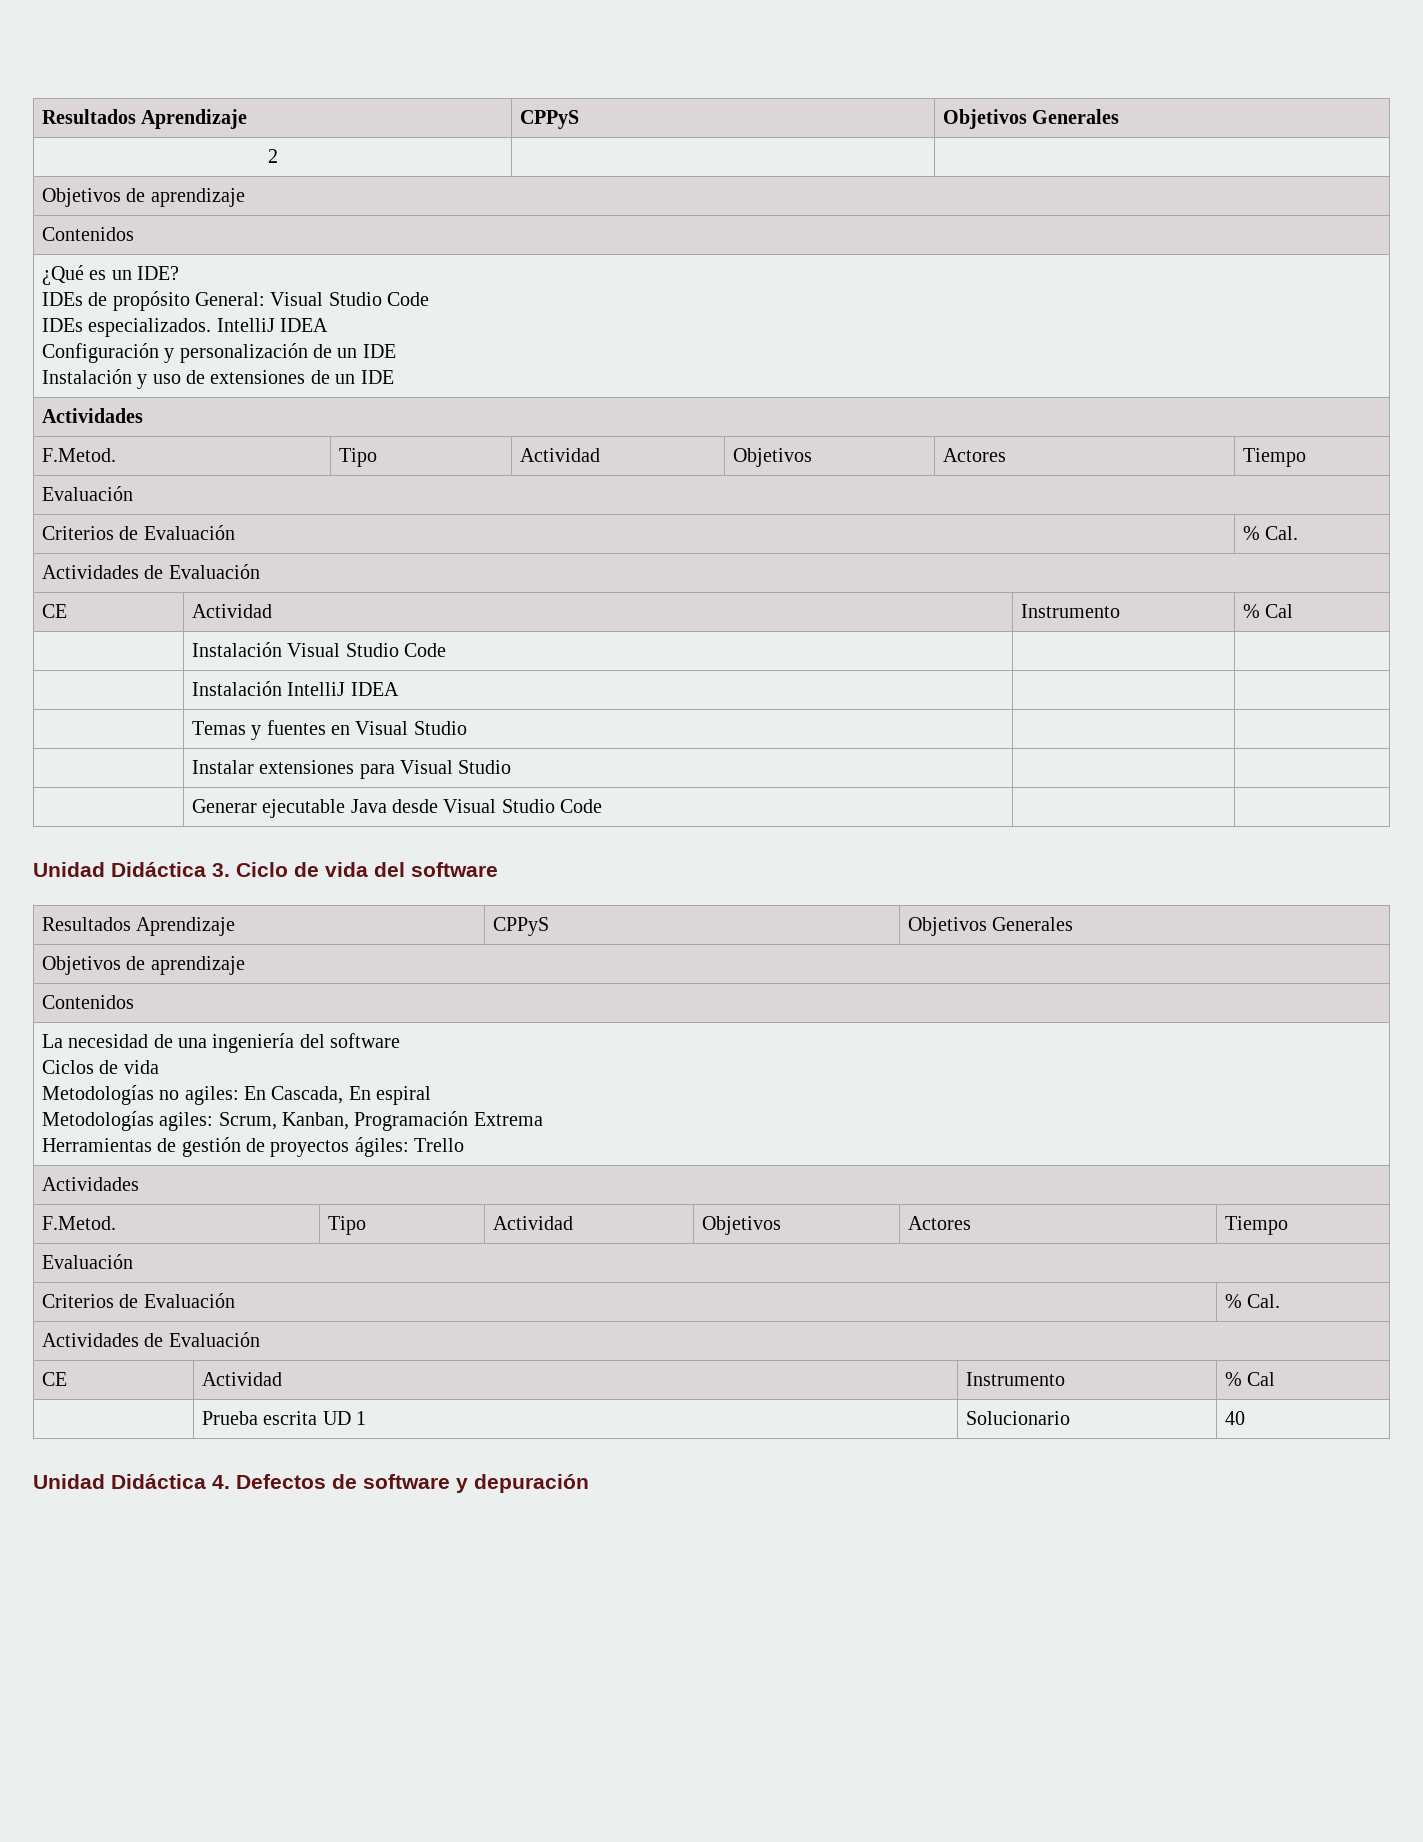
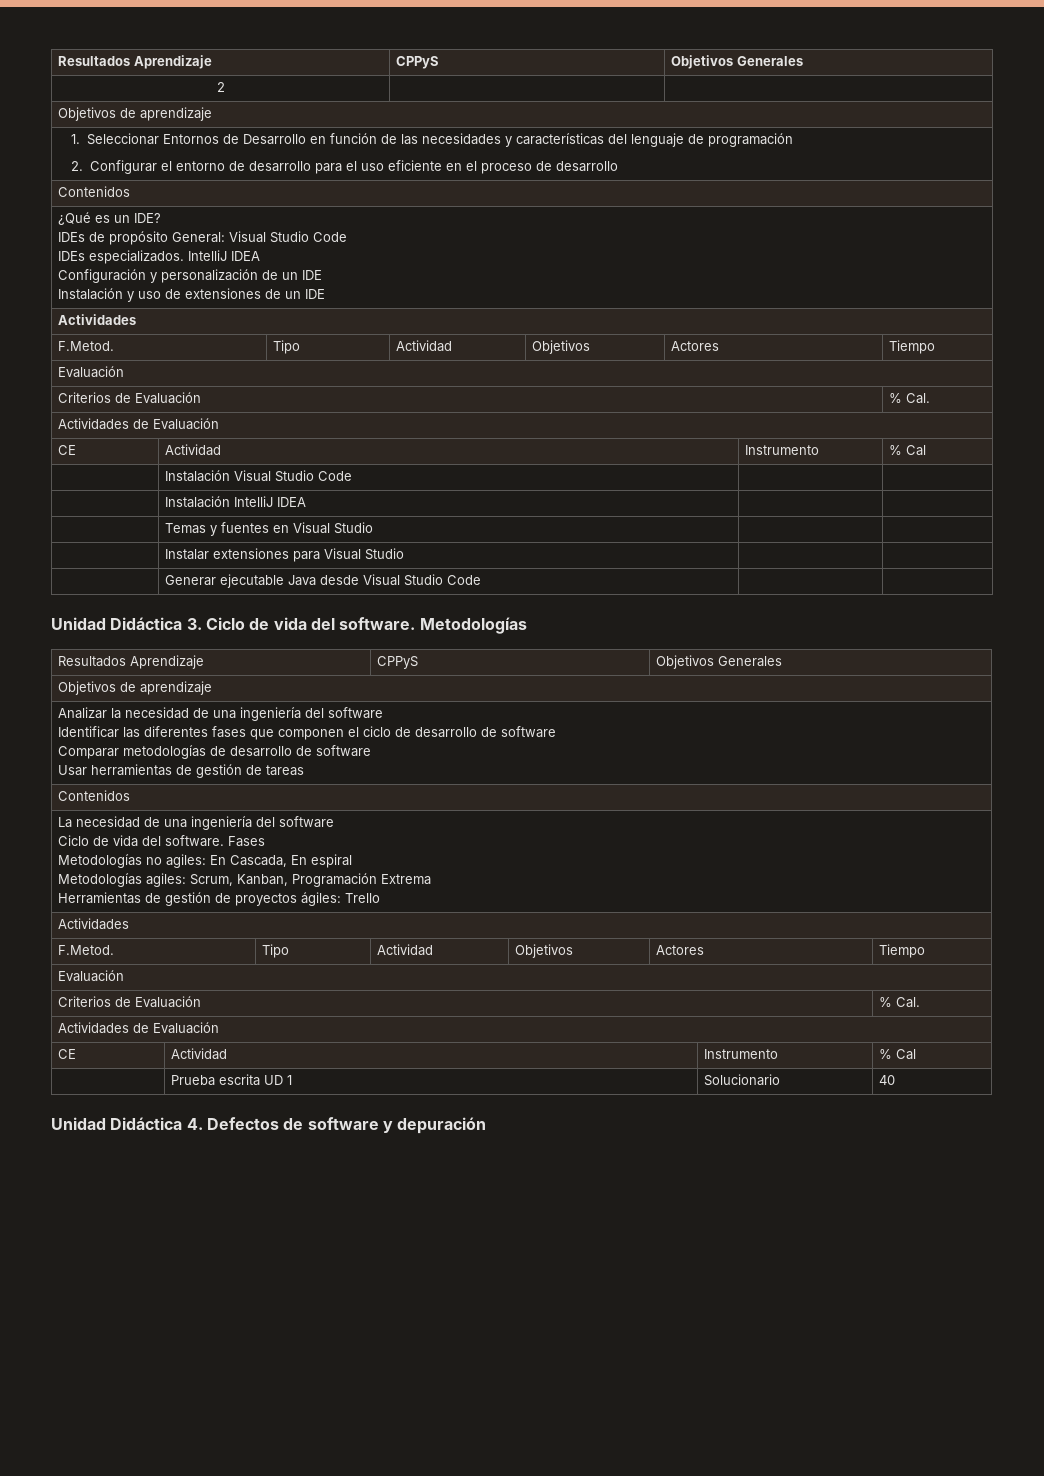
+ 1. Seleccionar Entornos de Desarrollo en función de las necesidades y características del lenguaje de programación
+ 2. Configurar el entorno de desarrollo para el uso eficiente en el proceso de desarrollo
- Unidad Didáctica 3. Ciclo de vida del software
+ Unidad Didáctica 3. Ciclo de vida del software. Metodologías
+ Analizar la necesidad de una ingeniería del software
+ Identificar las diferentes fases que componen el ciclo de desarrollo de software
+ Comparar metodologías de desarrollo de software
+ Usar herramientas de gestión de tareas
  La necesidad de una ingeniería del software
- Ciclos de vida
+ Ciclo de vida del software. Fases

